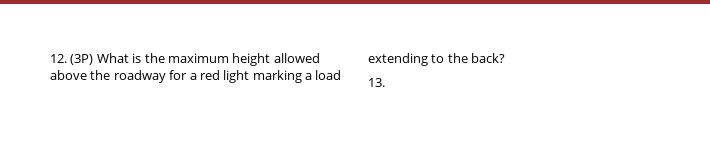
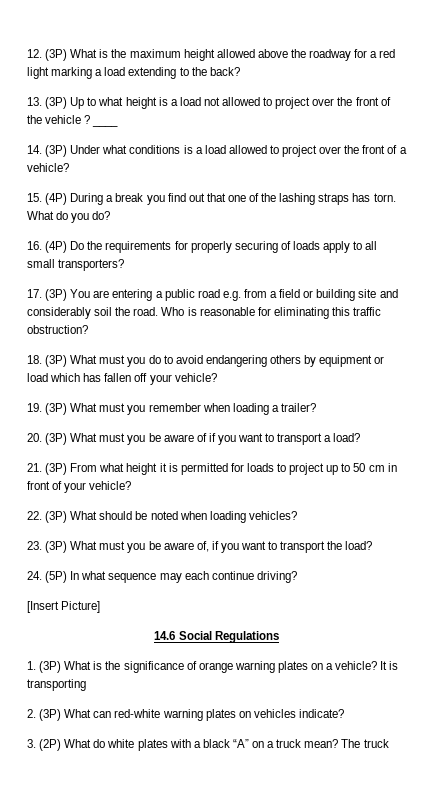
- 13.
+ 13. (3P) Up to what height is a load not allowed to project over the front of the vehicle ? ____
+ 14. (3P) Under what conditions is a load allowed to project over the front of a vehicle?
+ 15. (4P) During a break you find out that one of the lashing straps has torn. What do you do?
+ 16. (4P) Do the requirements for properly securing of loads apply to all small transporters?
+ 17. (3P) You are entering a public road e.g. from a field or building site and considerably soil the road. Who is reasonable for eliminating this traffic obstruction?
+ 18. (3P) What must you do to avoid endangering others by equipment or load which has fallen off your vehicle?
+ 19. (3P) What must you remember when loading a trailer?
+ 20. (3P) What must you be aware of if you want to transport a load?
+ 21. (3P) From what height it is permitted for loads to project up to 50 cm in front of your vehicle?
+ 22. (3P) What should be noted when loading vehicles?
+ 23. (3P) What must you be aware of, if you want to transport the load?
+ 24. (5P) In what sequence may each continue driving?
+ [Insert Picture]
+ 14.6 Social Regulations
+ 1. (3P) What is the significance of orange warning plates on a vehicle? It is transporting
+ 2. (3P) What can red-white warning plates on vehicles indicate?
+ 3. (2P) What do white plates with a black “A” on a truck mean? The truck

